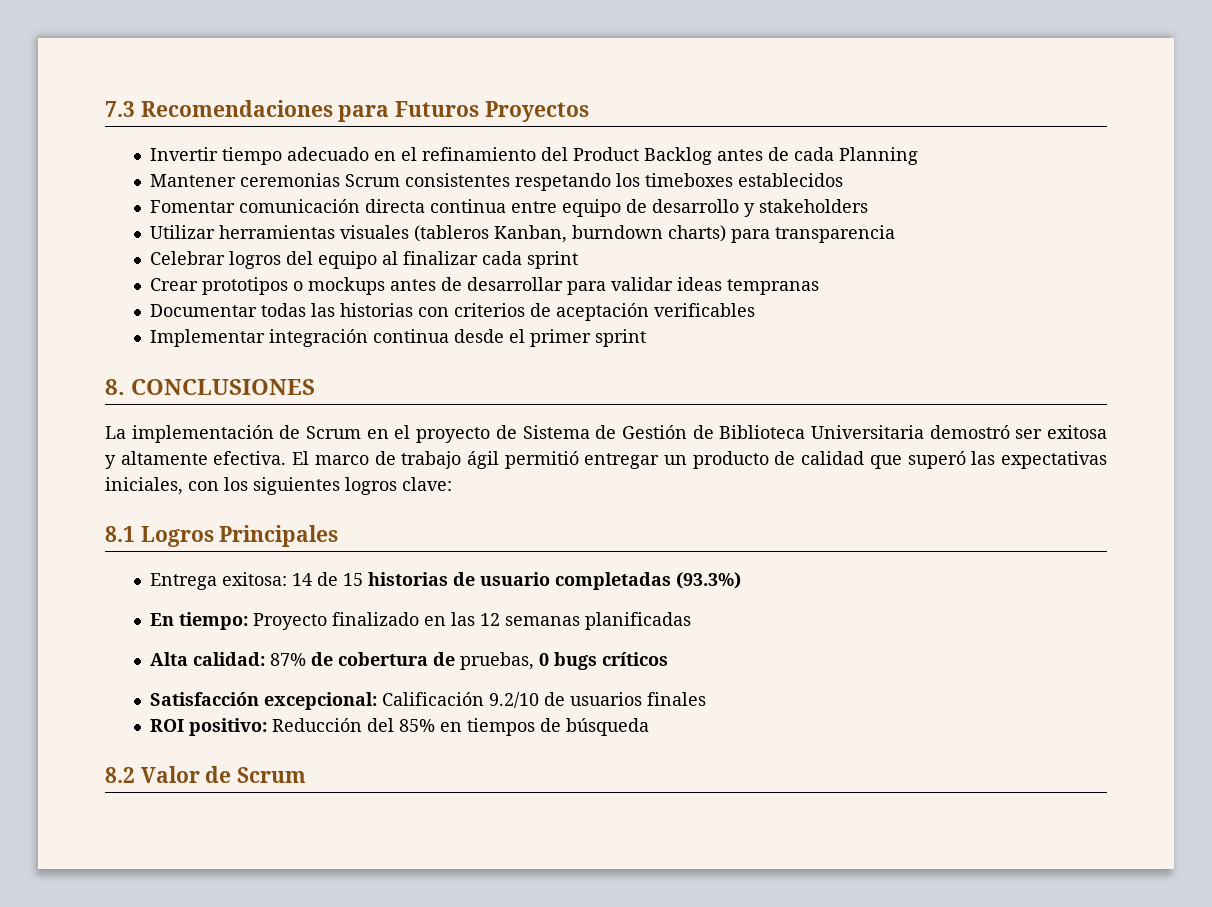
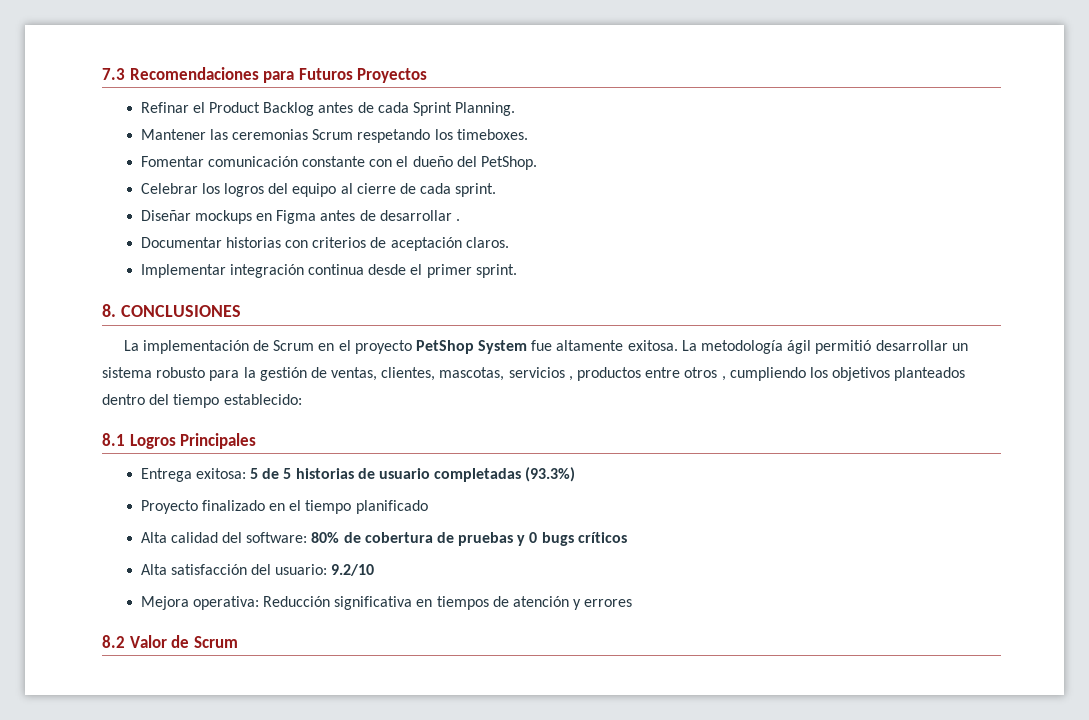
- Invertir tiempo adecuado en el refinamiento del Product Backlog antes de cada Planning
+ Refinar el Product Backlog antes de cada Sprint Planning.
- Mantener ceremonias Scrum consistentes respetando los timeboxes establecidos
+ Mantener las ceremonias Scrum respetando los timeboxes.
- Fomentar comunicación directa continua entre equipo de desarrollo y stakeholders
- Utilizar herramientas visuales (tableros Kanban, burndown charts) para transparencia
+ Fomentar comunicación constante con el dueño del PetShop.
- Celebrar logros del equipo al finalizar cada sprint
- Crear prototipos o mockups antes de desarrollar para validar ideas tempranas
+ Celebrar los logros del equipo al cierre de cada sprint.
+ Diseñar mockups en Figma antes de desarrollar .
- Documentar todas las historias con criterios de aceptación verificables
+ Documentar historias con criterios de aceptación claros.
- Implementar integración continua desde el primer sprint
+ Implementar integración continua desde el primer sprint.
- La implementación de Scrum en el proyecto de Sistema de Gestión de Biblioteca Universitaria demostró ser exitosa y altamente efectiva. El marco de trabajo ágil permitió entregar un producto de calidad que superó las expectativas iniciales, con los siguientes logros clave:
+ La implementación de Scrum en el proyecto PetShop System fue altamente exitosa. La metodología ágil permitió desarrollar un sistema robusto para la gestión de ventas, clientes, mascotas, servicios , productos entre otros , cumpliendo los objetivos planteados dentro del tiempo establecido:
- Entrega exitosa: 14 de 15 historias de usuario completadas (93.3%)
+ Entrega exitosa: 5 de 5 historias de usuario completadas (93.3%)
- En tiempo: Proyecto finalizado en las 12 semanas planificadas
- Alta calidad: 87% de cobertura de pruebas, 0 bugs críticos
+ Proyecto finalizado en el tiempo planificado
+ Alta calidad del software: 80% de cobertura de pruebas y 0 bugs críticos
- Satisfacción excepcional: Calificación 9.2/10 de usuarios finales
- ROI positivo: Reducción del 85% en tiempos de búsqueda
+ Alta satisfacción del usuario: 9.2/10
+ Mejora operativa: Reducción significativa en tiempos de atención y errores

